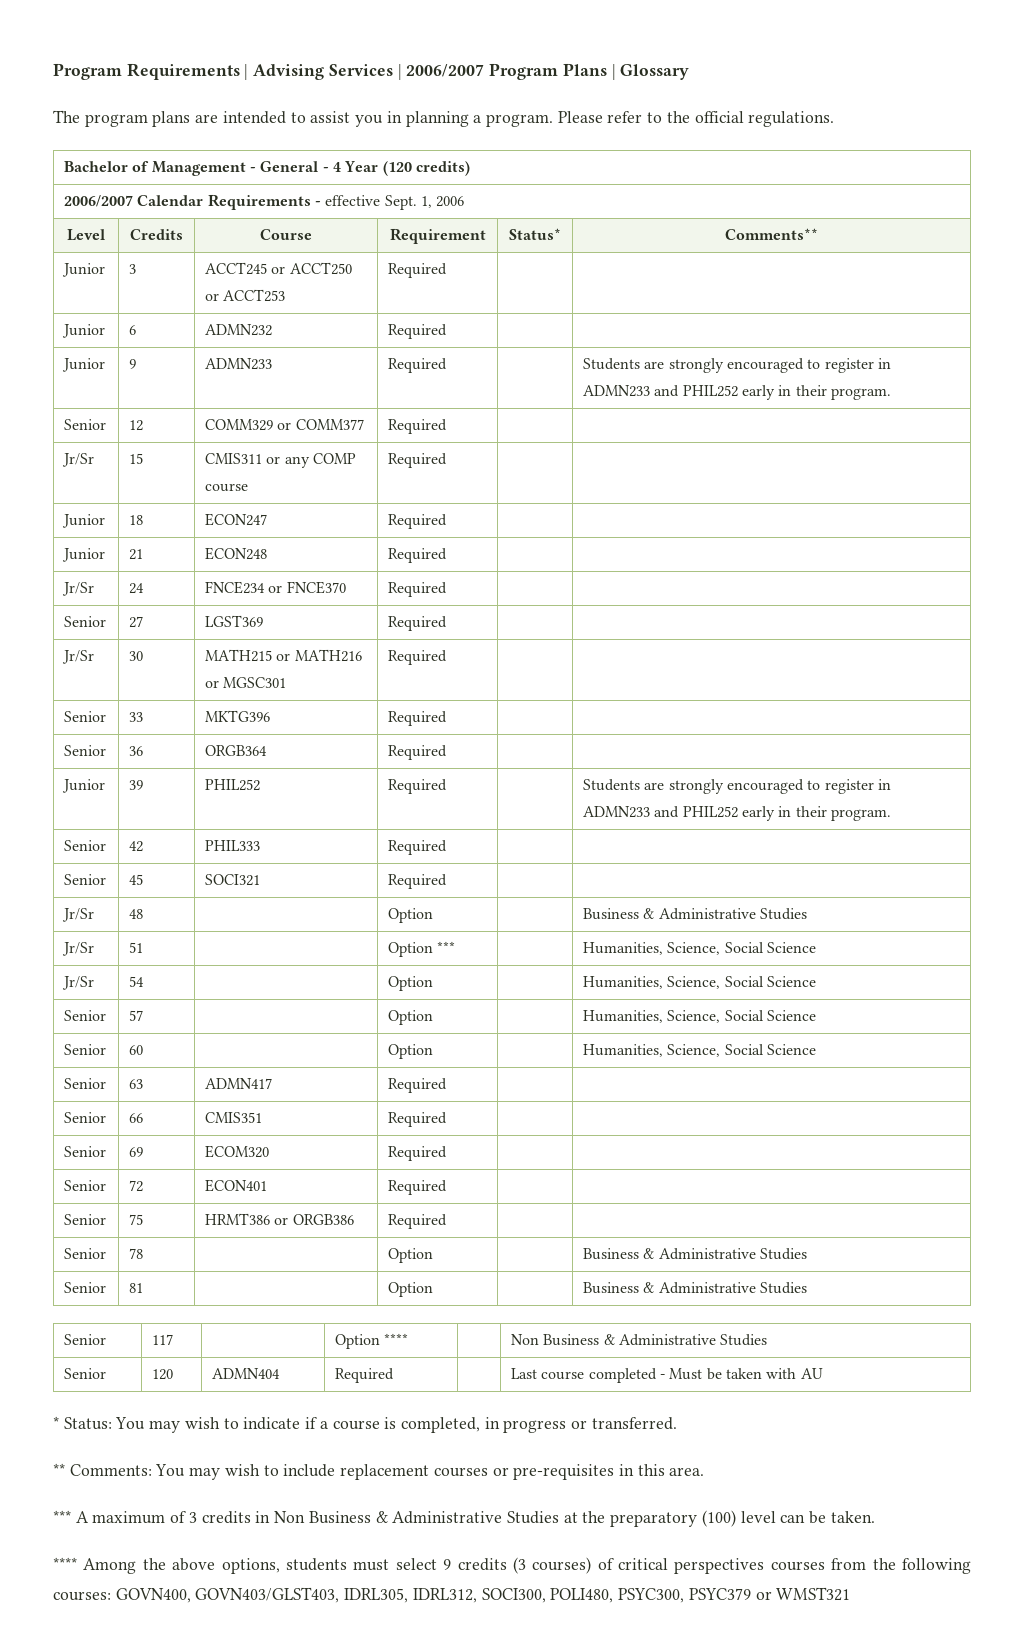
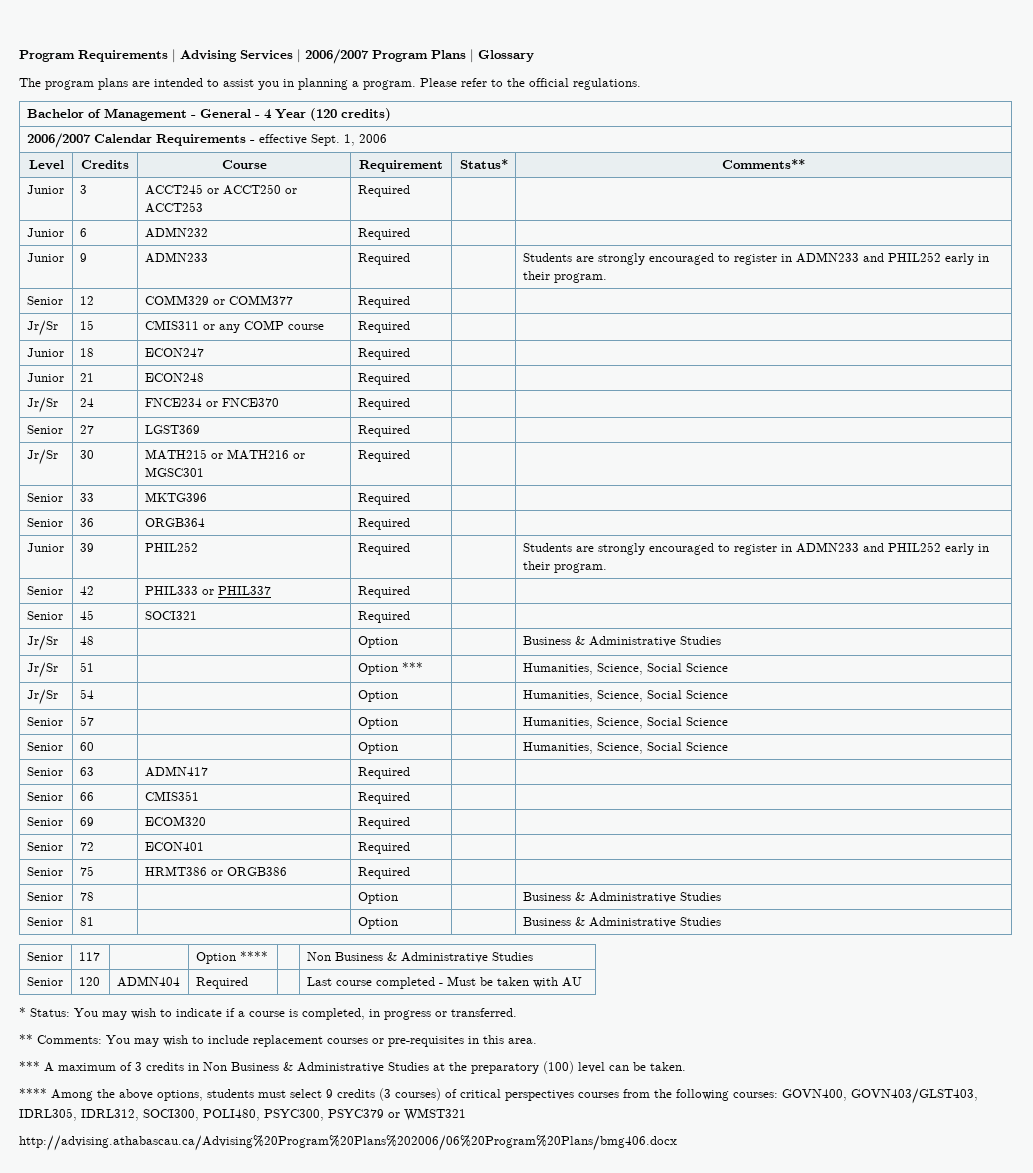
- Senior | 42 | PHIL333 | Required | |
+ Senior | 42 | PHIL333 or PHIL337 | Required | |
+ http://advising.athabascau.ca/Advising%20Program%20Plans%202006/06%20Program%20Plans/bmg406.docx

